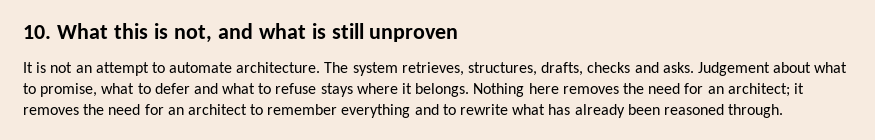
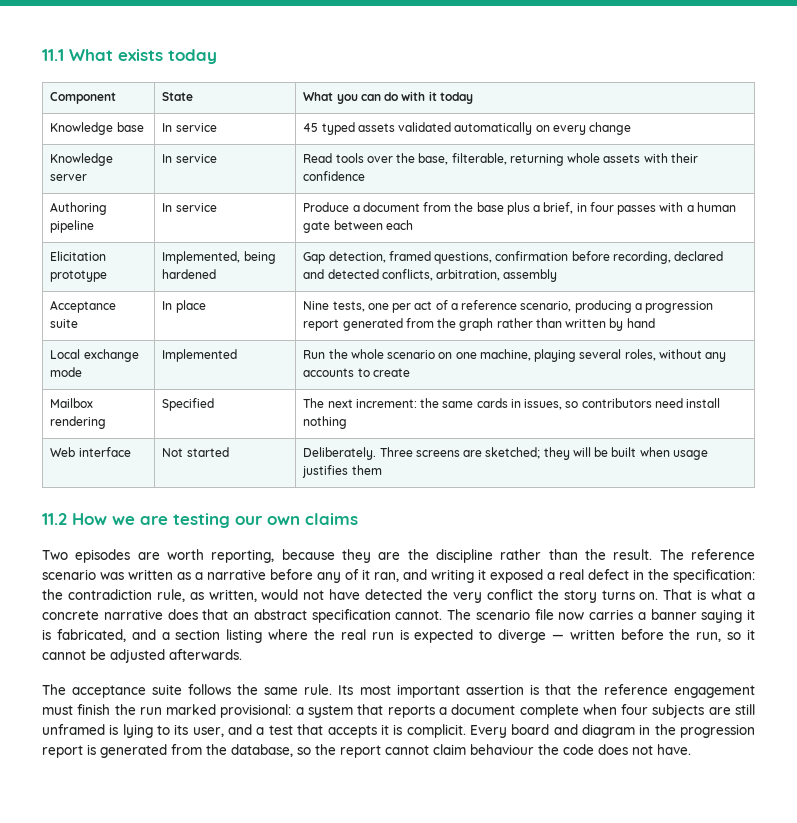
- 10. What this is not, and what is still unproven
- It is not an attempt to automate architecture. The system retrieves, structures, drafts, checks and asks. Judgement about what to promise, what to defer and what to refuse stays where it belongs. Nothing here removes the need for an architect; it removes the need for an architect to remember everything and to rewrite what has already been reasoned through.
+ 11.1 What exists today
+ Component | State | What you can do with it today
+ Knowledge base | In service | 45 typed assets validated automatically on every change
+ Knowledge server | In service | Read tools over the base, filterable, returning whole assets with their confidence
+ Authoring pipeline | In service | Produce a document from the base plus a brief, in four passes with a human gate between each
+ Elicitation prototype | Implemented, being hardened | Gap detection, framed questions, confirmation before recording, declared and detected conflicts, arbitration, assembly
+ Acceptance suite | In place | Nine tests, one per act of a reference scenario, producing a progression report generated from the graph rather than written by hand
+ Local exchange mode | Implemented | Run the whole scenario on one machine, playing several roles, without any accounts to create
+ Mailbox rendering | Specified | The next increment: the same cards in issues, so contributors need install nothing
+ Web interface | Not started | Deliberately. Three screens are sketched; they will be built when usage justifies them
+ 11.2 How we are testing our own claims
+ Two episodes are worth reporting, because they are the discipline rather than the result. The reference scenario was written as a narrative before any of it ran, and writing it exposed a real defect in the specification: the contradiction rule, as written, would not have detected the very conflict the story turns on. That is what a concrete narrative does that an abstract specification cannot. The scenario file now carries a banner saying it is fabricated, and a section listing where the real run is expected to diverge — written before the run, so it cannot be adjusted afterwards.
+ The acceptance suite follows the same rule. Its most important assertion is that the reference engagement must finish the run marked provisional: a system that reports a document complete when four subjects are still unframed is lying to its user, and a test that accepts it is complicit. Every board and diagram in the progression report is generated from the database, so the report cannot claim behaviour the code does not have.

